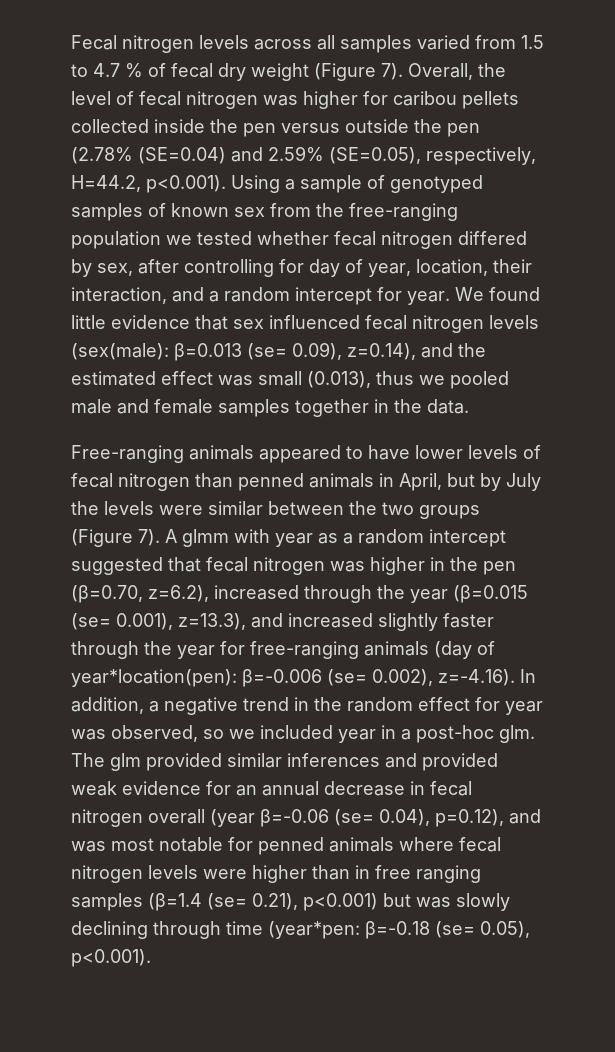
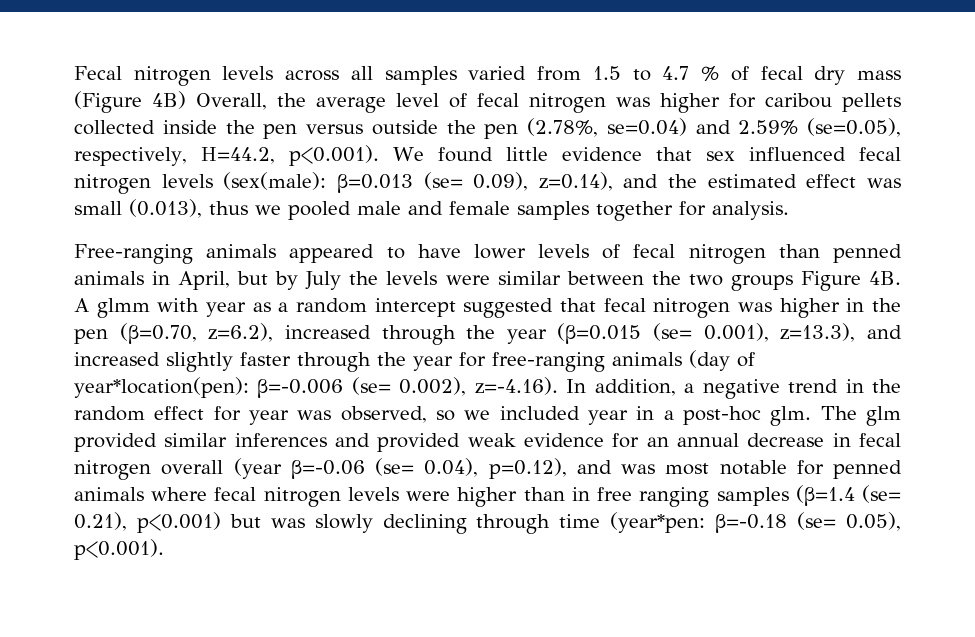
- Fecal nitrogen levels across all samples varied from 1.5 to 4.7 % of fecal dry weight (Figure 7). Overall, the level of fecal nitrogen was higher for caribou pellets collected inside the pen versus outside the pen (2.78% (SE=0.04) and 2.59% (SE=0.05), respectively, H=44.2, p<0.001). Using a sample of genotyped samples of known sex from the free-ranging population we tested whether fecal nitrogen differed by sex, after controlling for day of year, location, their interaction, and a random intercept for year. We found little evidence that sex influenced fecal nitrogen levels (sex(male):
+ Fecal nitrogen levels across all samples varied from 1.5 to 4.7 % of fecal dry mass (Figure 4B) Overall, the average level of fecal nitrogen was higher for caribou pellets collected inside the pen versus outside the pen (2.78%, se=0.04) and 2.59% (se=0.05), respectively, H=44.2, p<0.001). We found little evidence that sex influenced fecal nitrogen levels (sex(male):
- β=0.013 (se= 0.09), z=0.14), and the estimated effect was small (0.013), thus we pooled male and female samples together in the data.
+ β=0.013 (se= 0.09), z=0.14), and the estimated effect was small (0.013), thus we pooled male and female samples together for analysis.
- Free-ranging animals appeared to have lower levels of fecal nitrogen than penned animals in April, but by July the levels were similar between the two groups (Figure 7).
+ Free-ranging animals appeared to have lower levels of fecal nitrogen than penned animals in April, but by July the levels were similar between the two groups Figure 4B.

